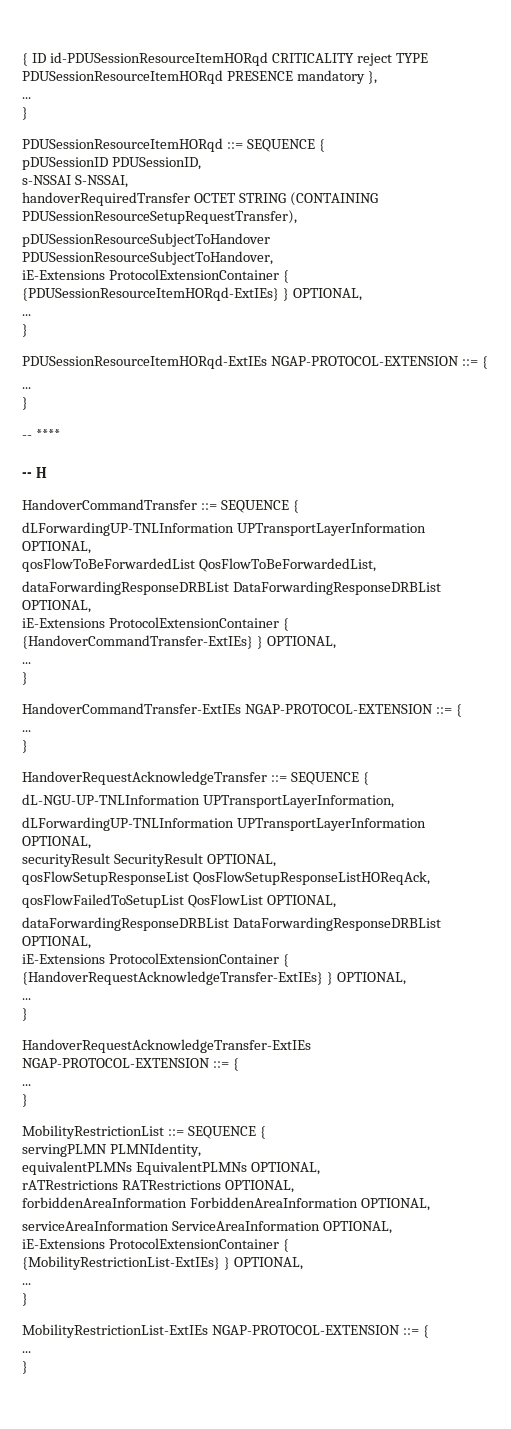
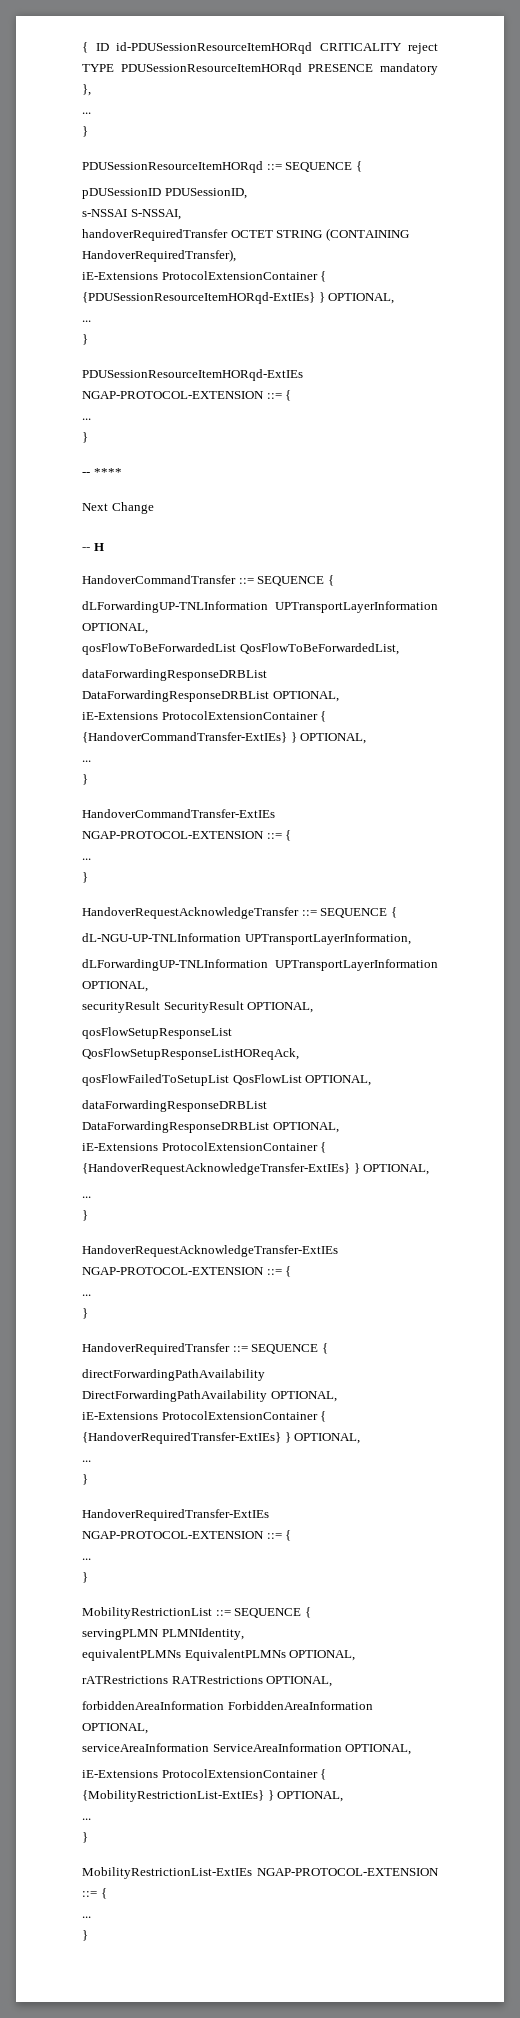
- handoverRequiredTransfer OCTET STRING (CONTAINING PDUSessionResourceSetupRequestTransfer),
- pDUSessionResourceSubjectToHandover PDUSessionResourceSubjectToHandover,
+ handoverRequiredTransfer OCTET STRING (CONTAINING HandoverRequiredTransfer),
+ Next Change
+ HandoverRequiredTransfer ::= SEQUENCE {
+ directForwardingPathAvailability DirectForwardingPathAvailability OPTIONAL,
+ iE-Extensions ProtocolExtensionContainer { {HandoverRequiredTransfer-ExtIEs} } OPTIONAL,
+ ...
+ }
+ HandoverRequiredTransfer-ExtIEs NGAP-PROTOCOL-EXTENSION ::= {
+ ...
+ }

